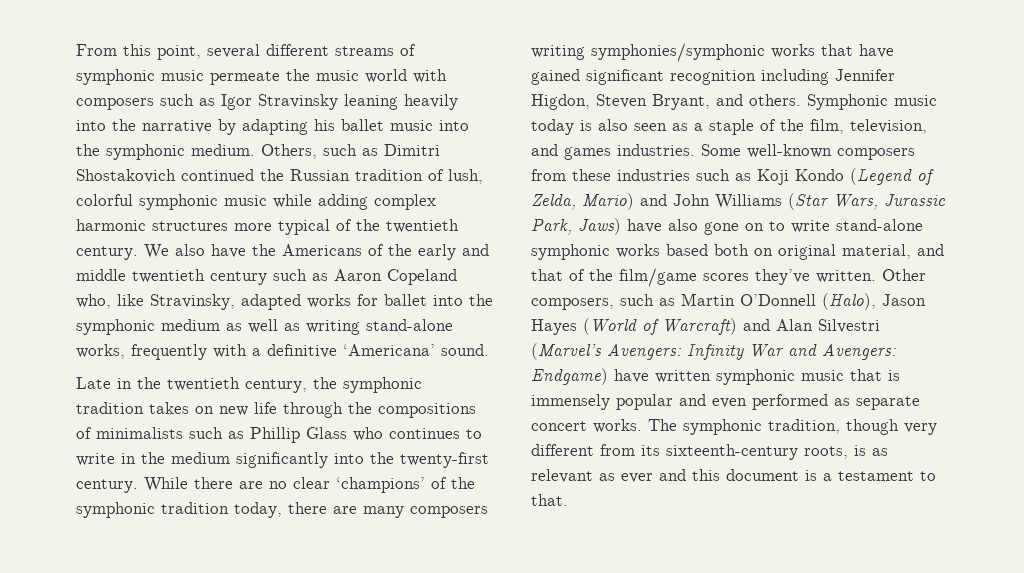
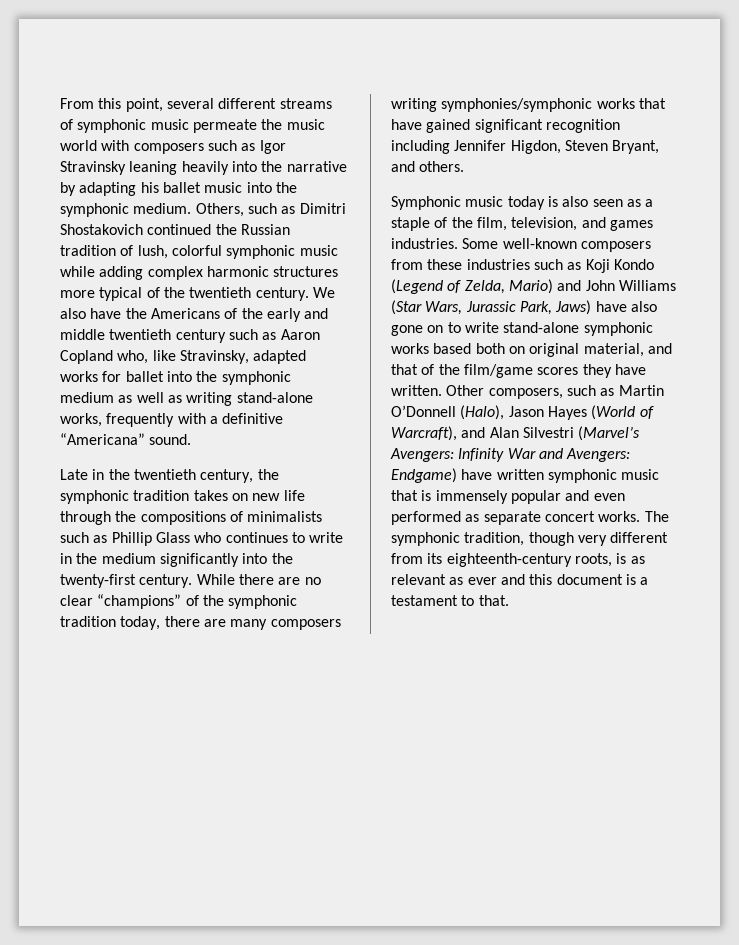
- We also have the Americans of the early and middle twentieth century such as Aaron Copeland who, like Stravinsky, adapted works for ballet into the symphonic medium as well as writing stand-alone works, frequently with a definitive ‘Americana’ sound.
+ We also have the Americans of the early and middle twentieth century such as Aaron Copland who, like Stravinsky, adapted works for ballet into the symphonic medium as well as writing stand-alone works, frequently with a definitive “Americana” sound.
- While there are no clear ‘champions’ of the symphonic tradition today, there are many composers writing symphonies/symphonic works that have gained significant recognition including Jennifer Higdon, Steven Bryant, and others. Symphonic music today is also seen as a staple of the film, television, and games industries.
+ While there are no clear “champions” of the symphonic tradition today, there are many composers writing symphonies/symphonic works that have gained significant recognition including Jennifer Higdon, Steven Bryant, and others.
+ Symphonic music today is also seen as a staple of the film, television, and games industries.
- Some well-known composers from these industries such as Koji Kondo (Legend of Zelda, Mario) and John Williams (Star Wars, Jurassic Park, Jaws) have also gone on to write stand-alone symphonic works based both on original material, and that of the film/game scores they’ve written.
+ Some well-known composers from these industries such as Koji Kondo (Legend of Zelda, Mario) and John Williams (Star Wars, Jurassic Park, Jaws) have also gone on to write stand-alone symphonic works based both on original material, and that of the film/game scores they have written.
- Other composers, such as Martin O’Donnell (Halo), Jason Hayes (World of Warcraft) and Alan Silvestri (Marvel’s Avengers: Infinity War and Avengers: Endgame) have written symphonic music that is immensely popular and even performed as separate concert works.
+ Other composers, such as Martin O’Donnell (Halo), Jason Hayes (World of Warcraft), and Alan Silvestri (Marvel’s Avengers: Infinity War and Avengers: Endgame) have written symphonic music that is immensely popular and even performed as separate concert works.
- The symphonic tradition, though very different from its sixteenth-century roots, is as relevant as ever and this document is a testament to that.
+ The symphonic tradition, though very different from its eighteenth-century roots, is as relevant as ever and this document is a testament to that.

